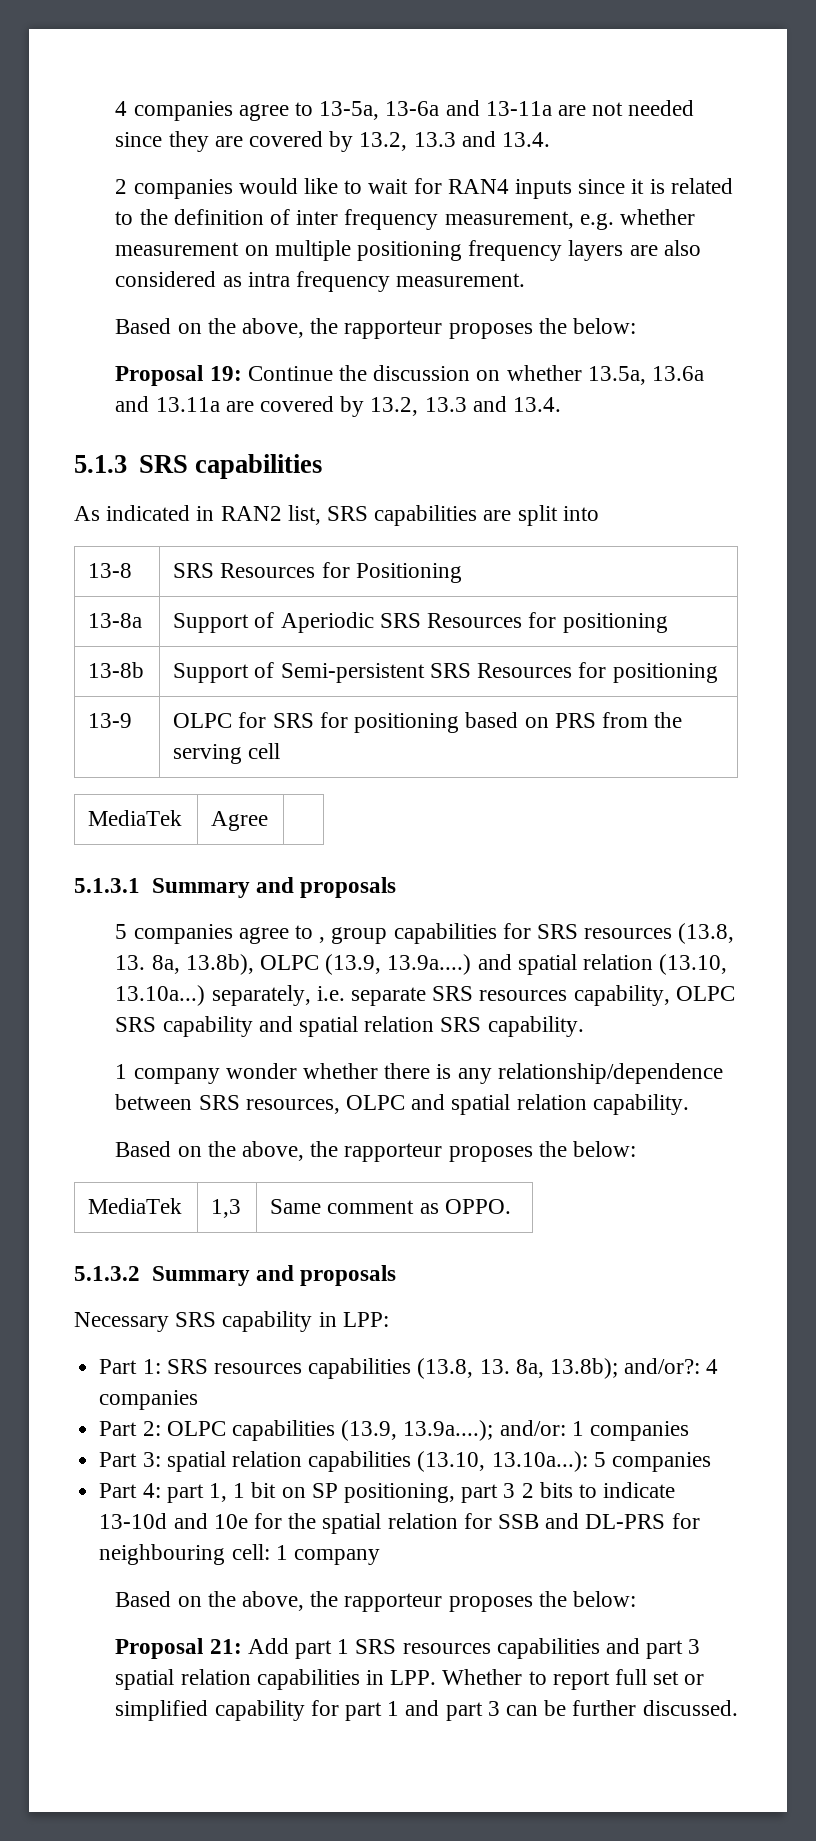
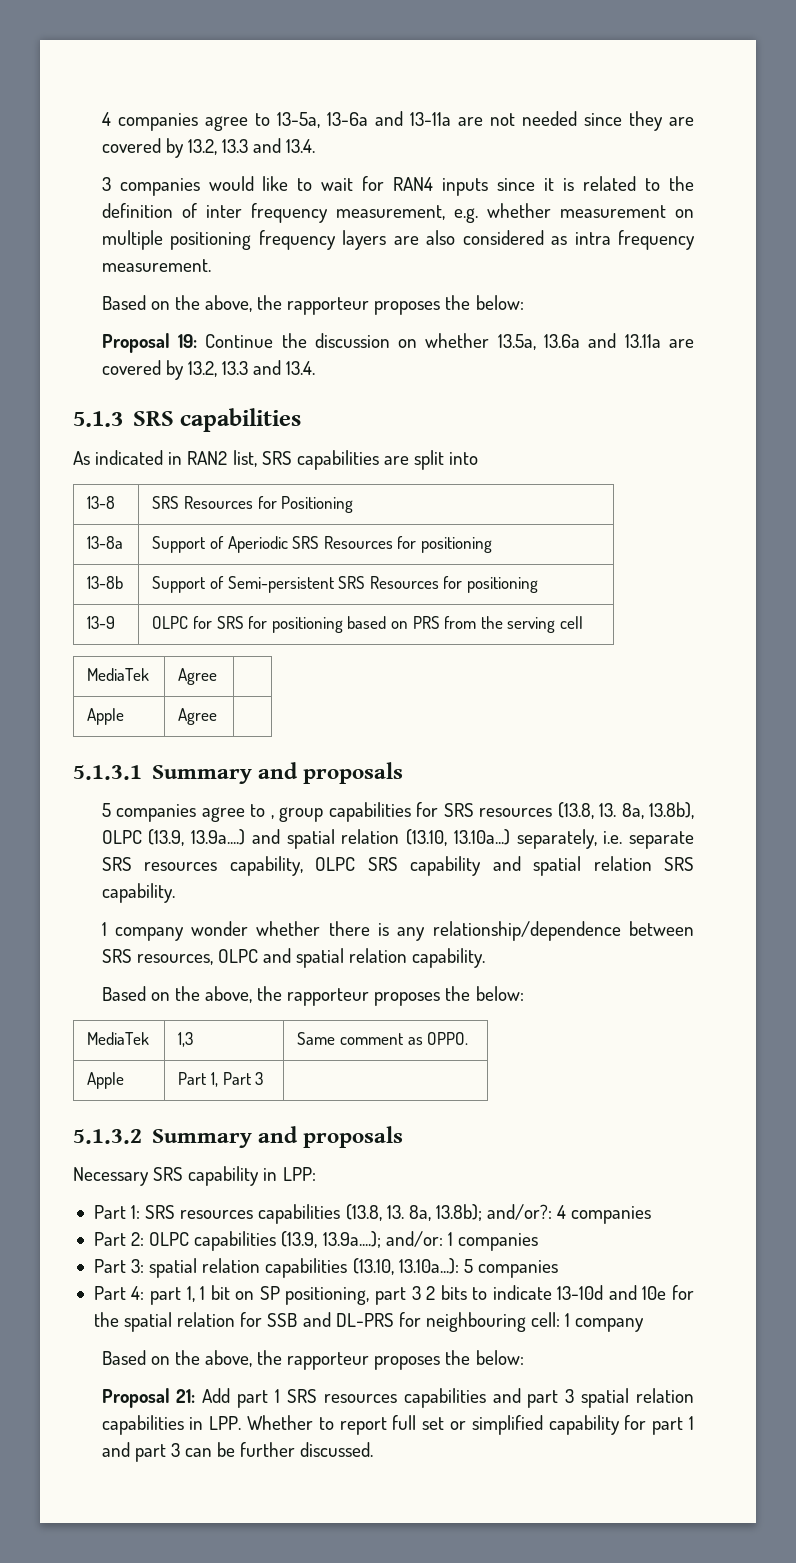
- 2 companies would like to wait for RAN4 inputs since it is related to the definition of inter frequency measurement, e.g. whether measurement on multiple positioning frequency layers are also considered as intra frequency measurement.
+ 3 companies would like to wait for RAN4 inputs since it is related to the definition of inter frequency measurement, e.g. whether measurement on multiple positioning frequency layers are also considered as intra frequency measurement.
+ Apple | Agree |
+ Apple | Part 1, Part 3 |

